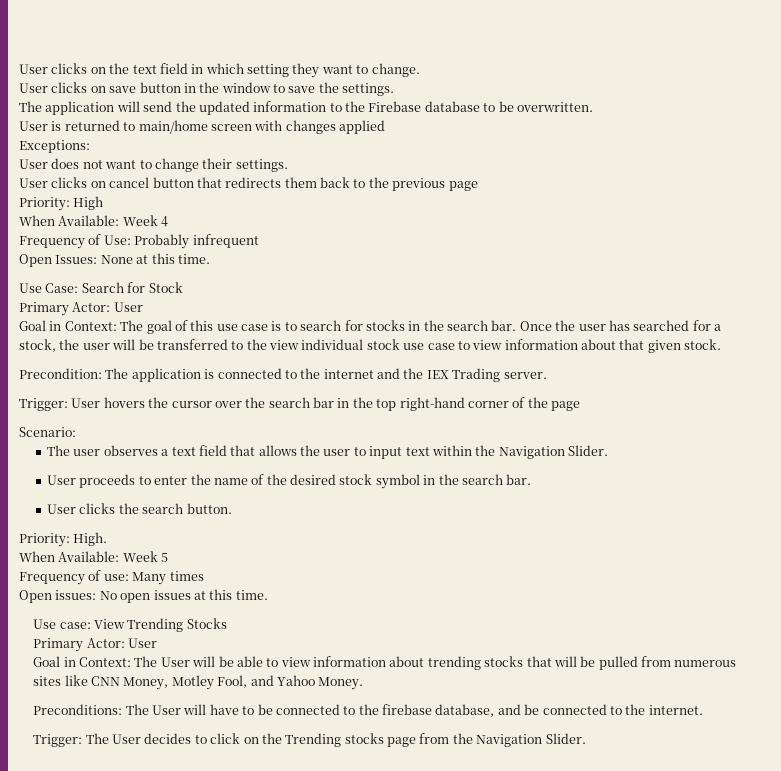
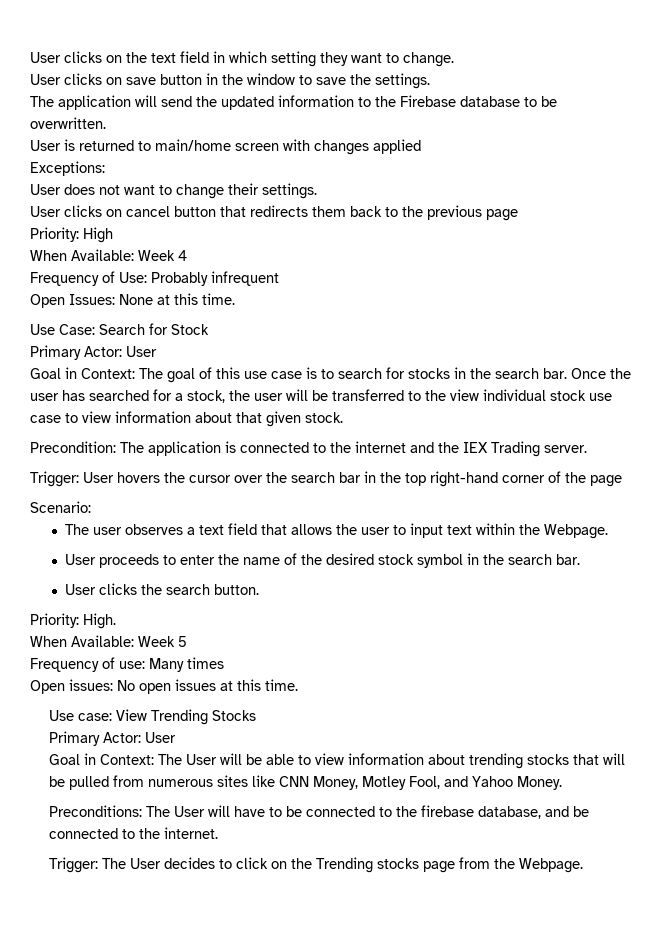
- The user observes a text field that allows the user to input text within the Navigation Slider.
+ The user observes a text field that allows the user to input text within the Webpage.
- Trigger: The User decides to click on the Trending stocks page from the Navigation Slider.
+ Trigger: The User decides to click on the Trending stocks page from the Webpage.

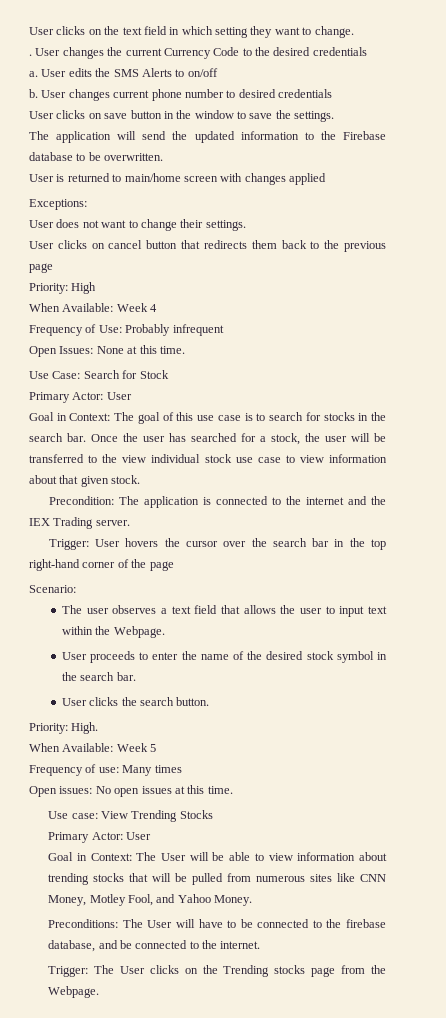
+ . User changes the current Currency Code to the desired credentials
+ a. User edits the SMS Alerts to on/off
+ b. User changes current phone number to desired credentials
- Trigger: The User decides to click on the Trending stocks page from the Webpage.
+ Trigger: The User clicks on the Trending stocks page from the Webpage.

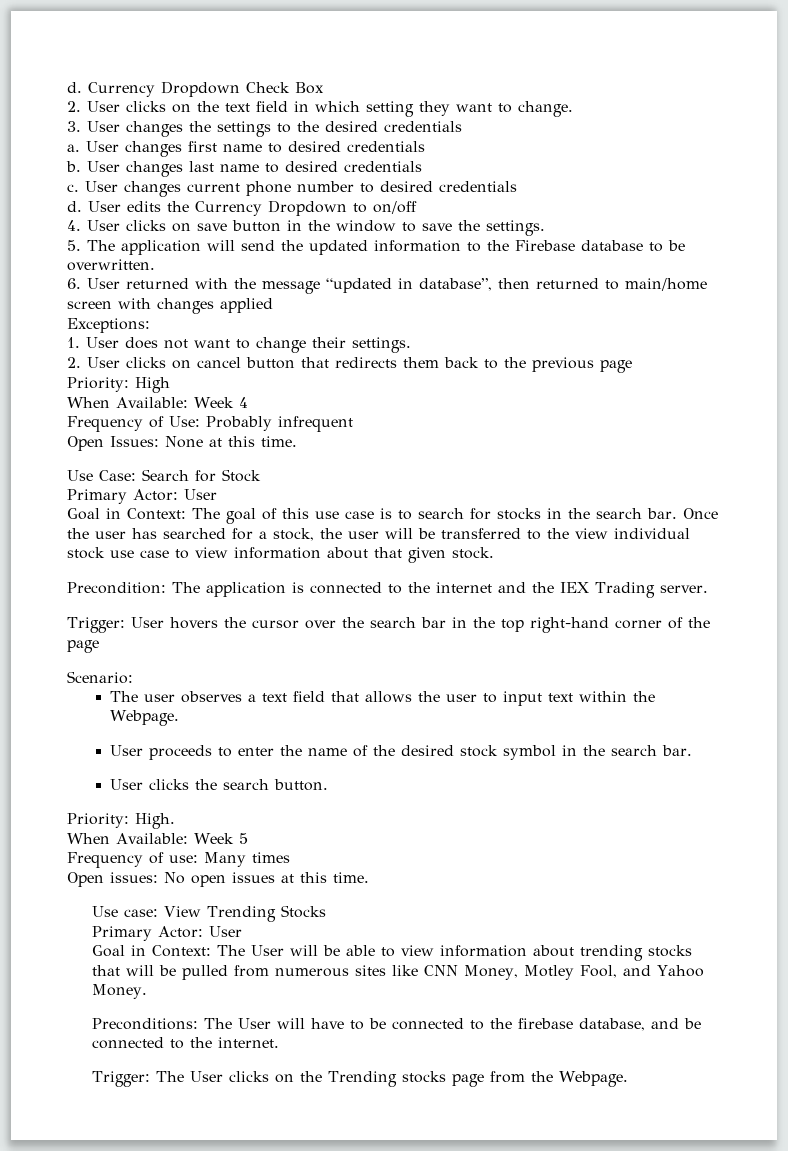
- User clicks on the text field in which setting they want to change.
+ d. Currency Dropdown Check Box
+ 2. User clicks on the text field in which setting they want to change.
- . User changes the current Currency Code to the desired credentials
+ 3. User changes the settings to the desired credentials
- User edits the SMS Alerts to on/off
- b.
+ User changes first name to desired credentials
+ b. User changes last name to desired credentials
+ c.
- User clicks on save button in the window to save the settings.
+ d. User edits the Currency Dropdown to on/off
+ 4. User clicks on save button in the window to save the settings.
- The application will send the updated information to the Firebase database to be overwritten.
+ 5. The application will send the updated information to the Firebase database to be overwritten.
- User is returned to main/home screen with changes applied
+ 6. User returned with the message “updated in database”, then returned to main/home screen with changes applied
- User does not want to change their settings.
+ 1. User does not want to change their settings.
- User clicks on cancel button that redirects them back to the previous page
+ 2. User clicks on cancel button that redirects them back to the previous page

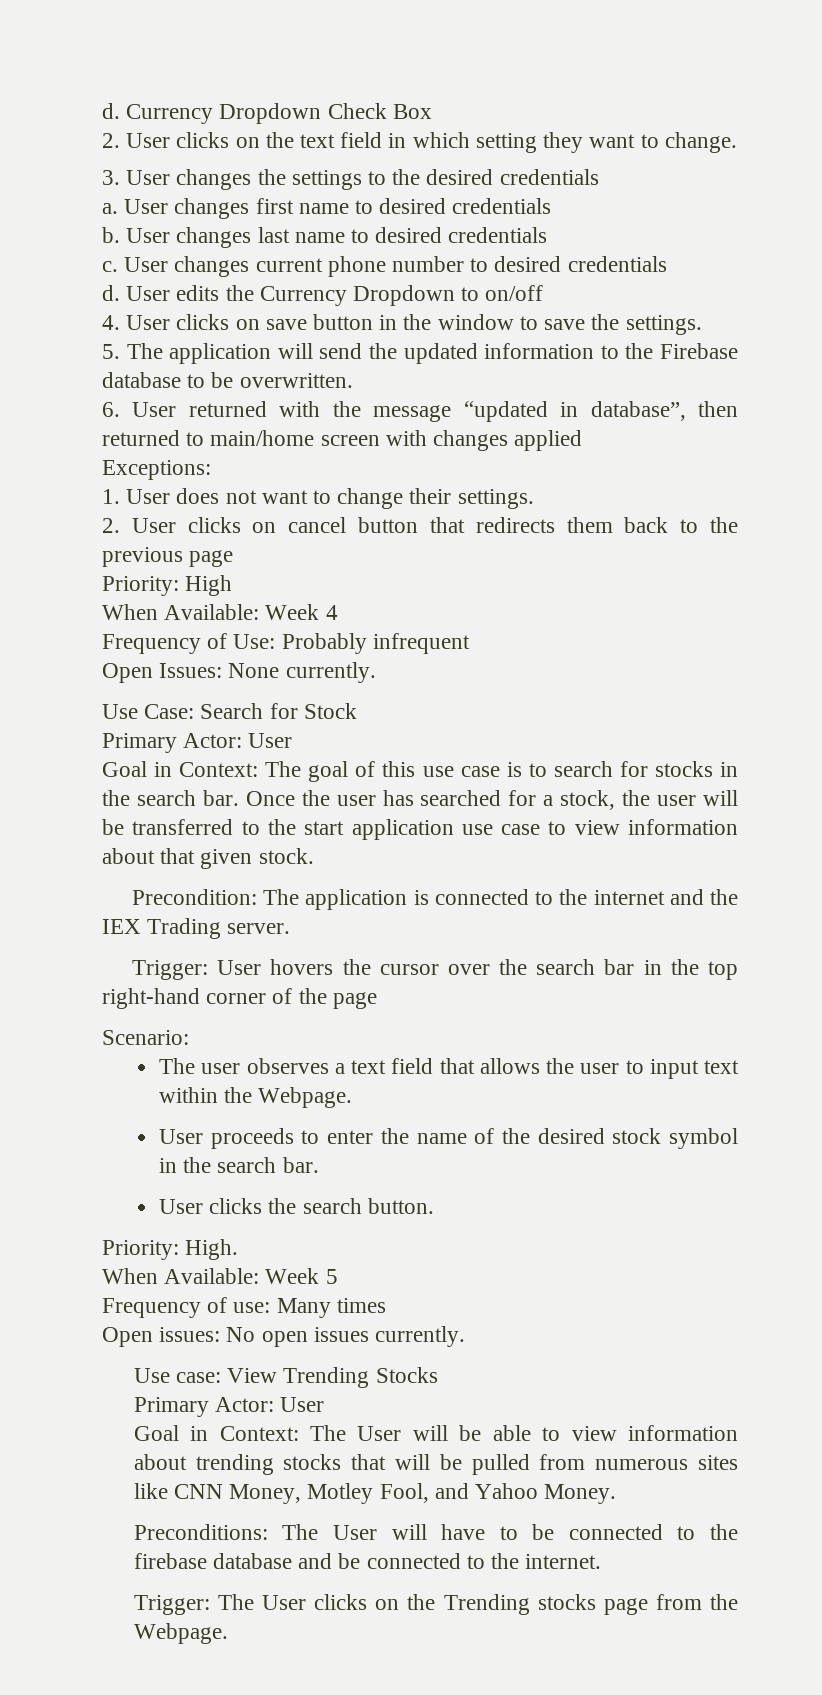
- Open Issues: None at this time.
+ Open Issues: None currently.
- Once the user has searched for a stock, the user will be transferred to the view individual stock use case to view information about that given stock.
+ Once the user has searched for a stock, the user will be transferred to the start application use case to view information about that given stock.
- Open issues: No open issues at this time.
+ Open issues: No open issues currently.
- Preconditions: The User will have to be connected to the firebase database, and be connected to the internet.
+ Preconditions: The User will have to be connected to the firebase database and be connected to the internet.

